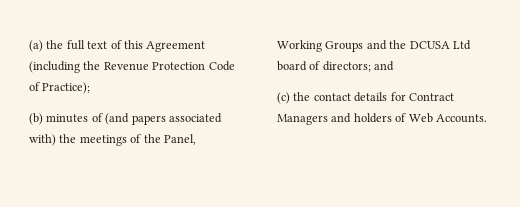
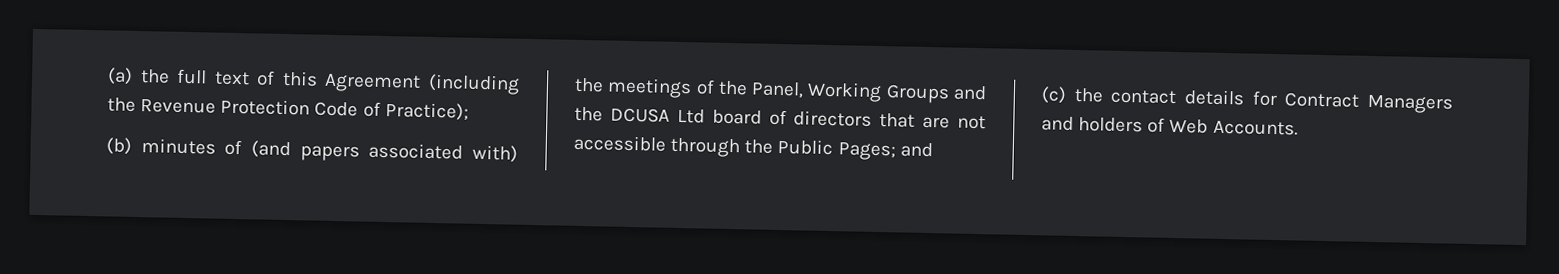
- (b) minutes of (and papers associated with) the meetings of the Panel, Working Groups and the DCUSA Ltd board of directors; and
+ (b) minutes of (and papers associated with) the meetings of the Panel, Working Groups and the DCUSA Ltd board of directors that are not accessible through the Public Pages; and

